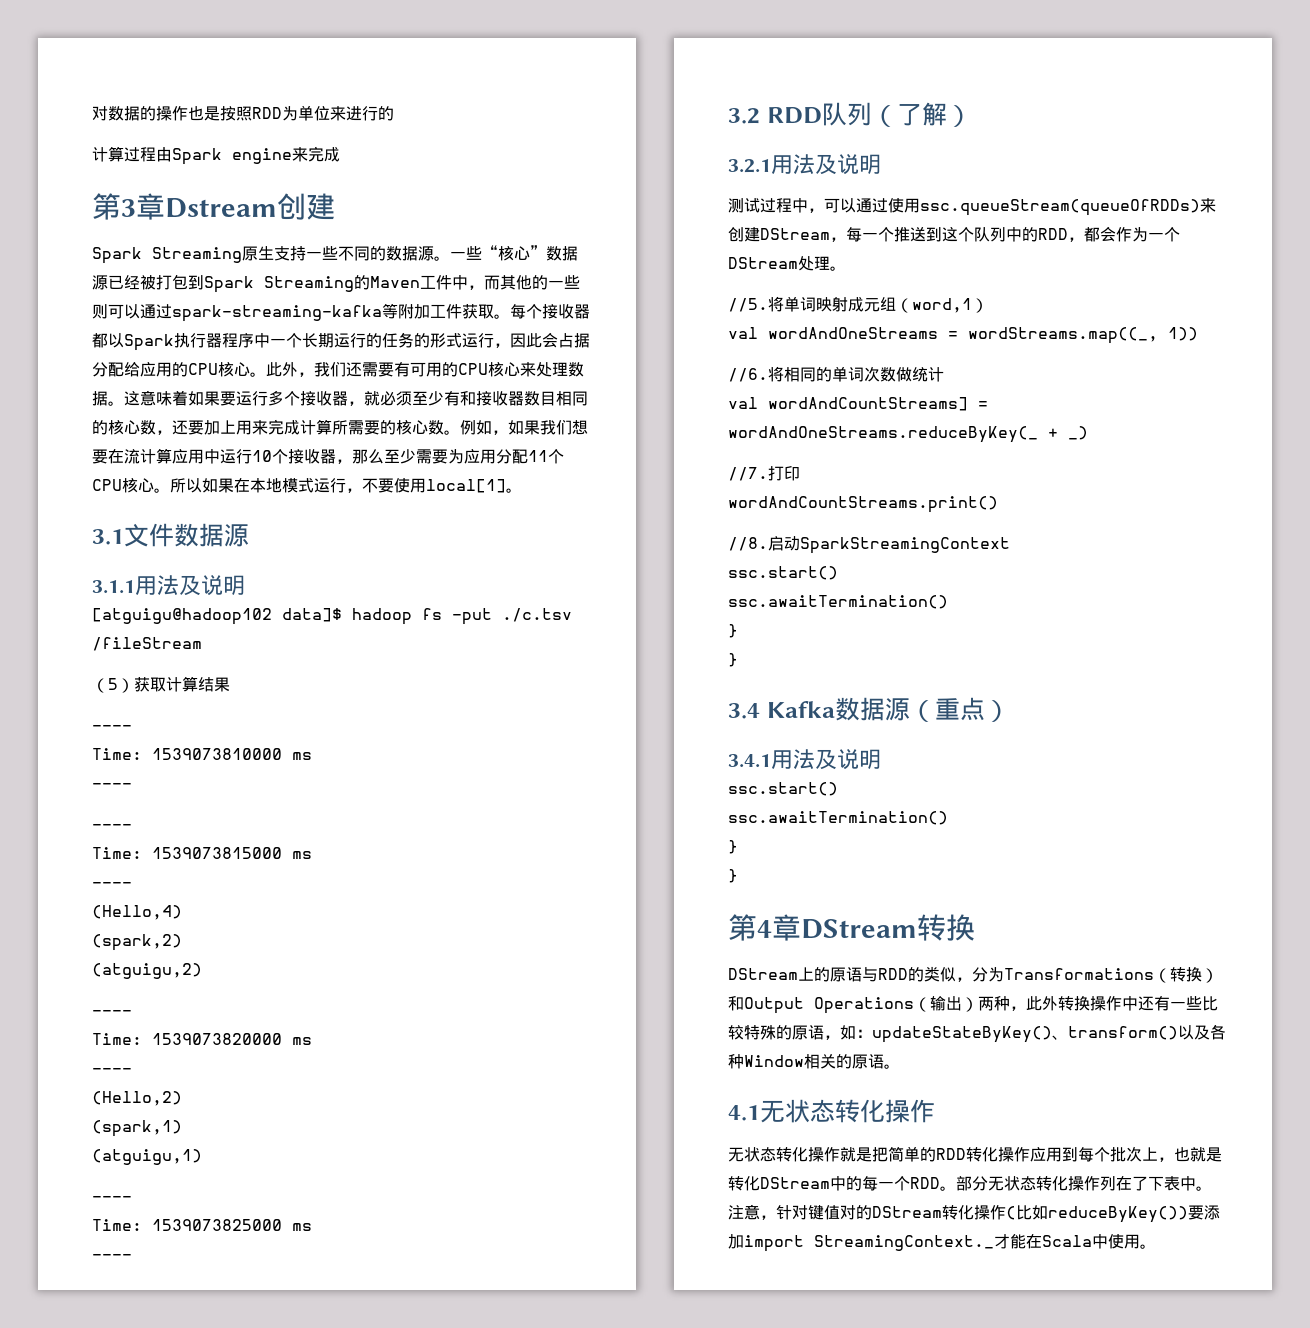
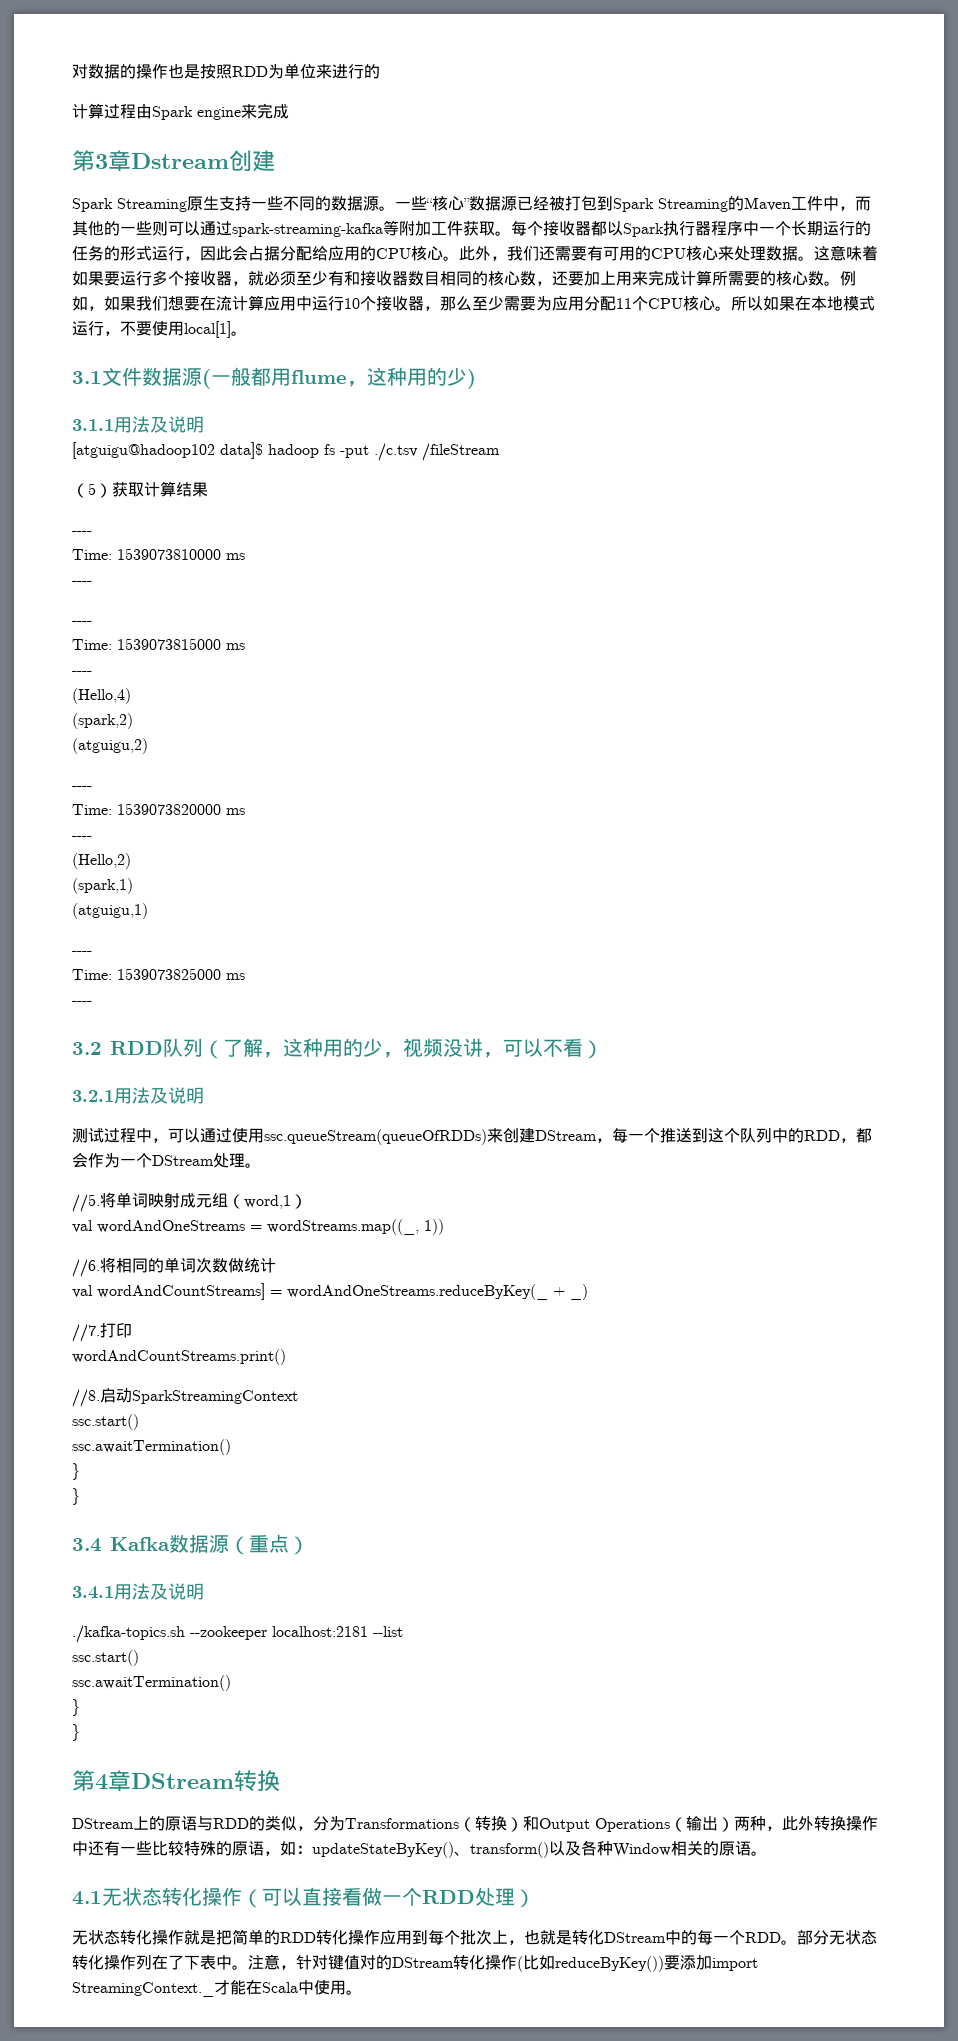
- 3.1文件数据源
+ 3.1文件数据源(一般都用flume，这种用的少)
- 3.2 RDD队列（了解）
+ 3.2 RDD队列（了解，这种用的少，视频没讲，可以不看）
+ ./kafka-topics.sh --zookeeper localhost:2181 --list
- 4.1无状态转化操作
+ 4.1无状态转化操作（可以直接看做一个RDD处理）

